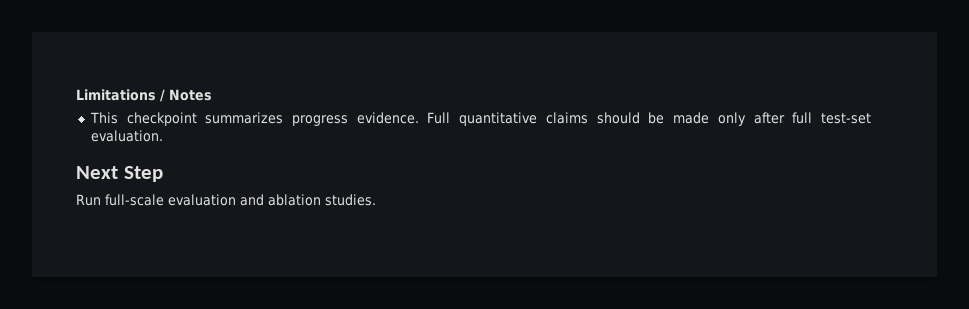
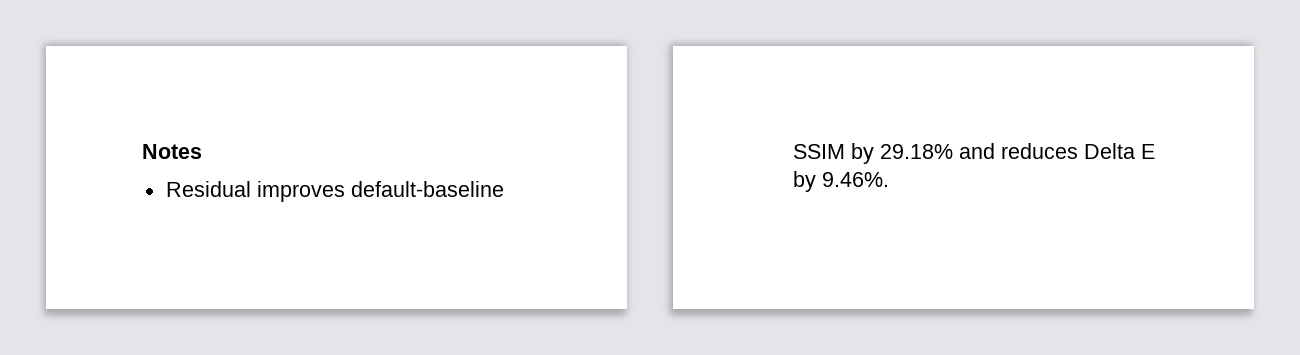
- Limitations / Notes
+ Notes
- This checkpoint summarizes progress evidence. Full quantitative claims should be made only after full test-set evaluation.
- Next Step
- Run full-scale evaluation and ablation studies.
+ Residual improves default-baseline SSIM by 29.18% and reduces Delta E by 9.46%.

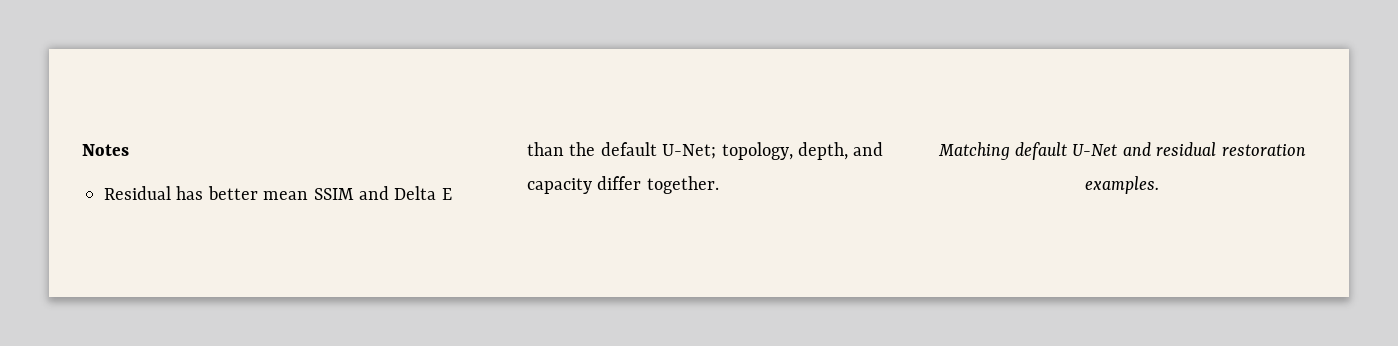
- Residual improves default-baseline SSIM by 29.18% and reduces Delta E by 9.46%.
+ Residual has better mean SSIM and Delta E than the default U-Net; topology, depth, and capacity differ together.
+ Matching default U-Net and residual restoration examples.

